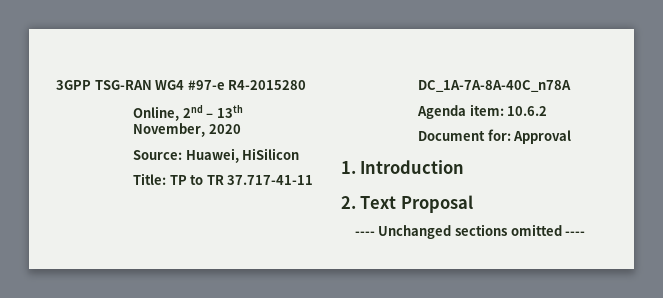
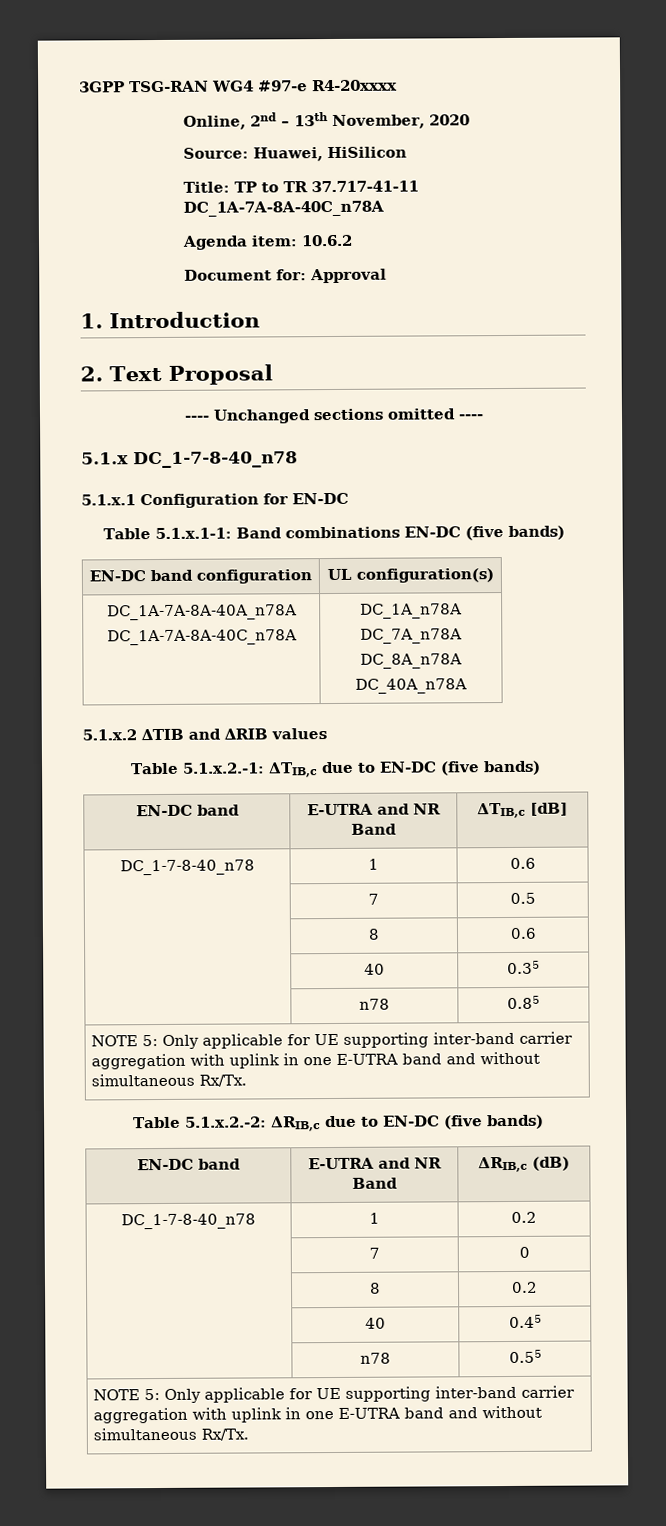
- 3GPP TSG-RAN WG4 #97-e R4-2015280
+ 3GPP TSG-RAN WG4 #97-e R4-20xxxx
+ 5.1.x DC_1-7-8-40_n78
+ 5.1.x.1 Configuration for EN-DC
+ Table 5.1.x.1-1: Band combinations EN-DC (five bands)
+ EN-DC band configuration | UL configuration(s)
+ DC_1A-7A-8A-40A_n78A
+ DC_1A-7A-8A-40C_n78A | DC_1A_n78A
+ DC_7A_n78A
+ DC_8A_n78A
+ DC_40A_n78A
+ 5.1.x.2 ∆TIB and ∆RIB values
+ Table 5.1.x.2.-1: ΔTIB,c due to EN-DC (five bands)
+ EN-DC band | E-UTRA and NR Band | ΔTIB,c [dB]
+ DC_1-7-8-40_n78 | 1 | 0.6
+ | 7 | 0.5
+ | 8 | 0.6
+ | 40 | 0.35
+ | n78 | 0.85
+ NOTE 5: Only applicable for UE supporting inter-band carrier aggregation with uplink in one E-UTRA band and without simultaneous Rx/Tx.
+ Table 5.1.x.2.-2: ΔRIB,c due to EN-DC (five bands)
+ EN-DC band | E-UTRA and NR Band | ΔRIB,c (dB)
+ DC_1-7-8-40_n78 | 1 | 0.2
+ | 7 | 0
+ | 8 | 0.2
+ | 40 | 0.45
+ | n78 | 0.55
+ NOTE 5: Only applicable for UE supporting inter-band carrier aggregation with uplink in one E-UTRA band and without simultaneous Rx/Tx.

